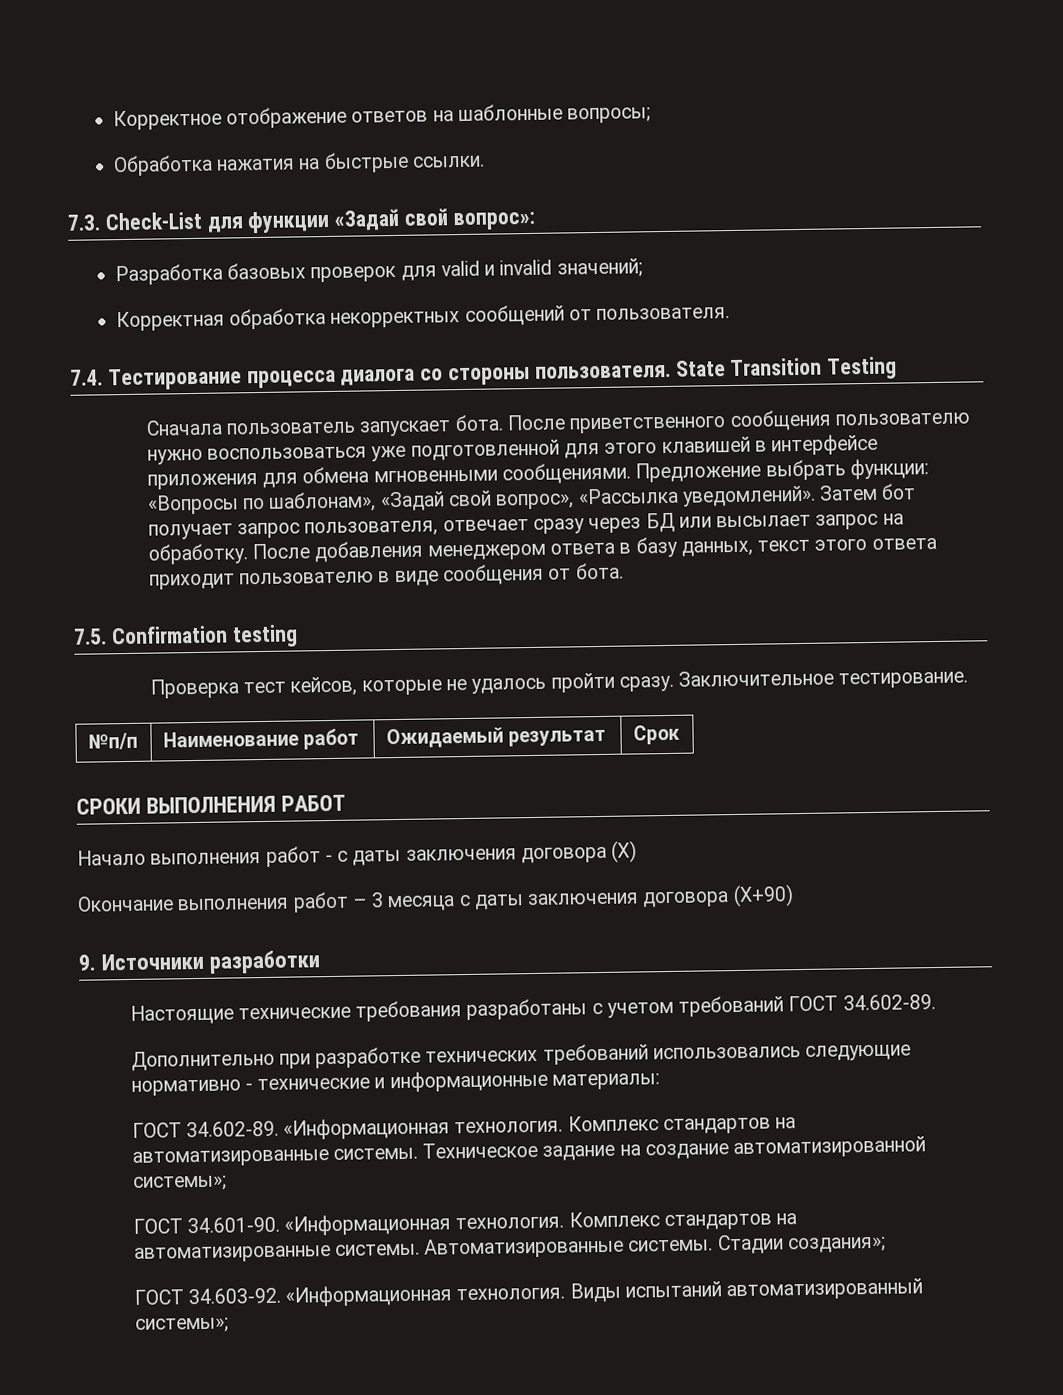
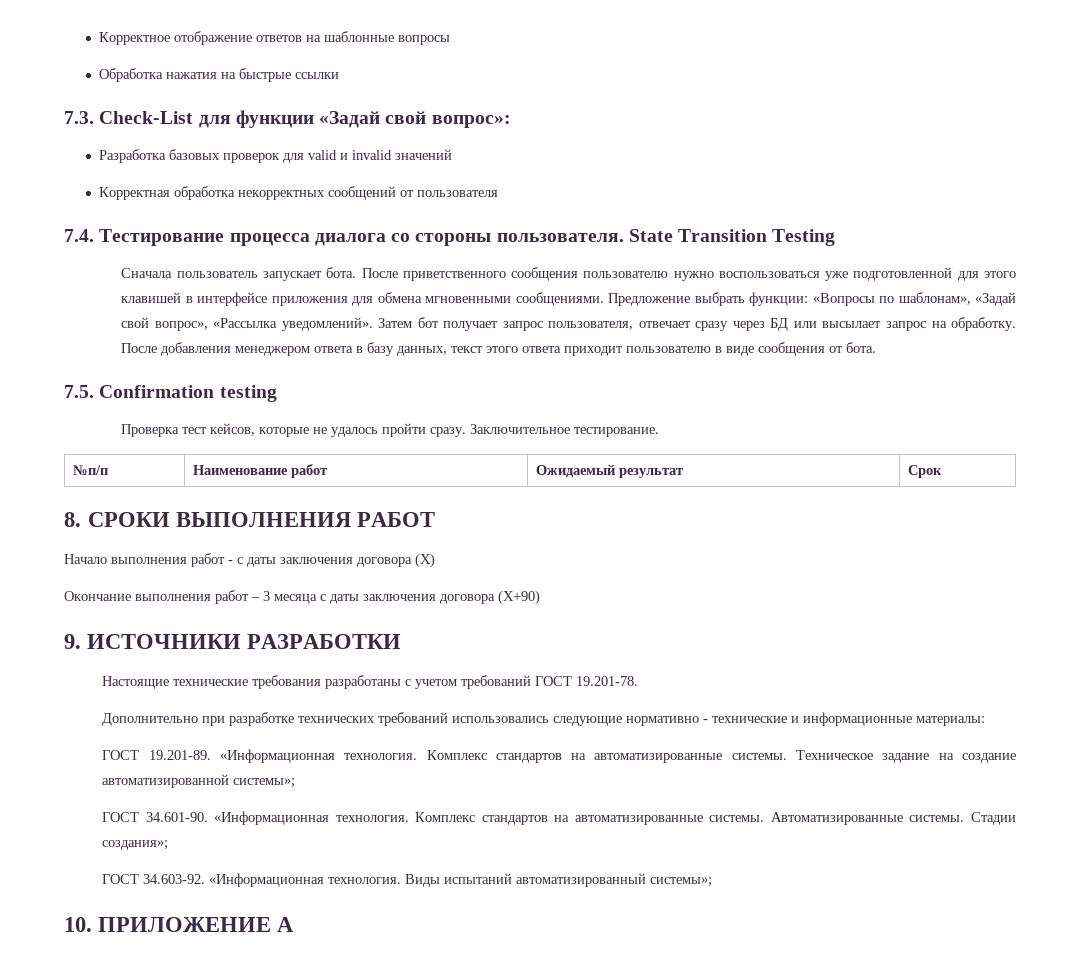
- Корректное отображение ответов на шаблонные вопросы;
+ Корректное отображение ответов на шаблонные вопросы
- Обработка нажатия на быстрые ссылки.
+ Обработка нажатия на быстрые ссылки
- Разработка базовых проверок для valid и invalid значений;
+ Разработка базовых проверок для valid и invalid значений
- Корректная обработка некорректных сообщений от пользователя.
+ Корректная обработка некорректных сообщений от пользователя
- СРОКИ ВЫПОЛНЕНИЯ РАБОТ
+ 8. СРОКИ ВЫПОЛНЕНИЯ РАБОТ
- 9. Источники разработки
+ 9. ИСТОЧНИКИ РАЗРАБОТКИ
- Настоящие технические требования разработаны с учетом требований ГОСТ 34.602-89.
+ Настоящие технические требования разработаны с учетом требований ГОСТ 19.201-78.
- ГОСТ 34.602-89. «Информационная технология.
+ ГОСТ 19.201-89. «Информационная технология.
+ 10. ПРИЛОЖЕНИЕ А

